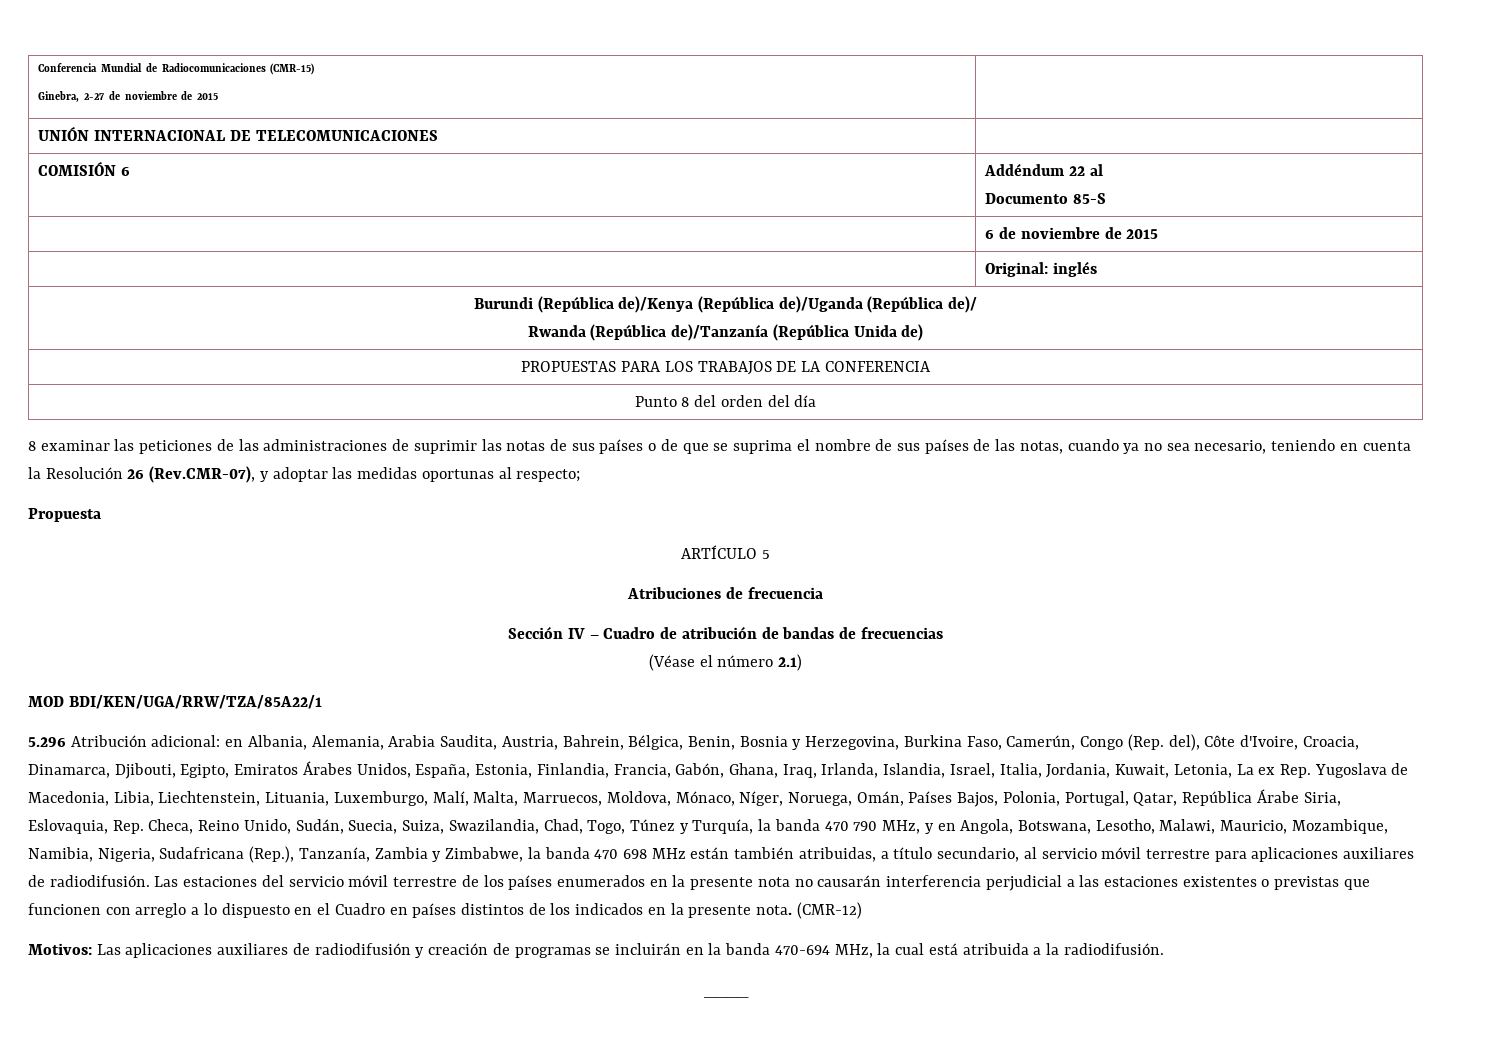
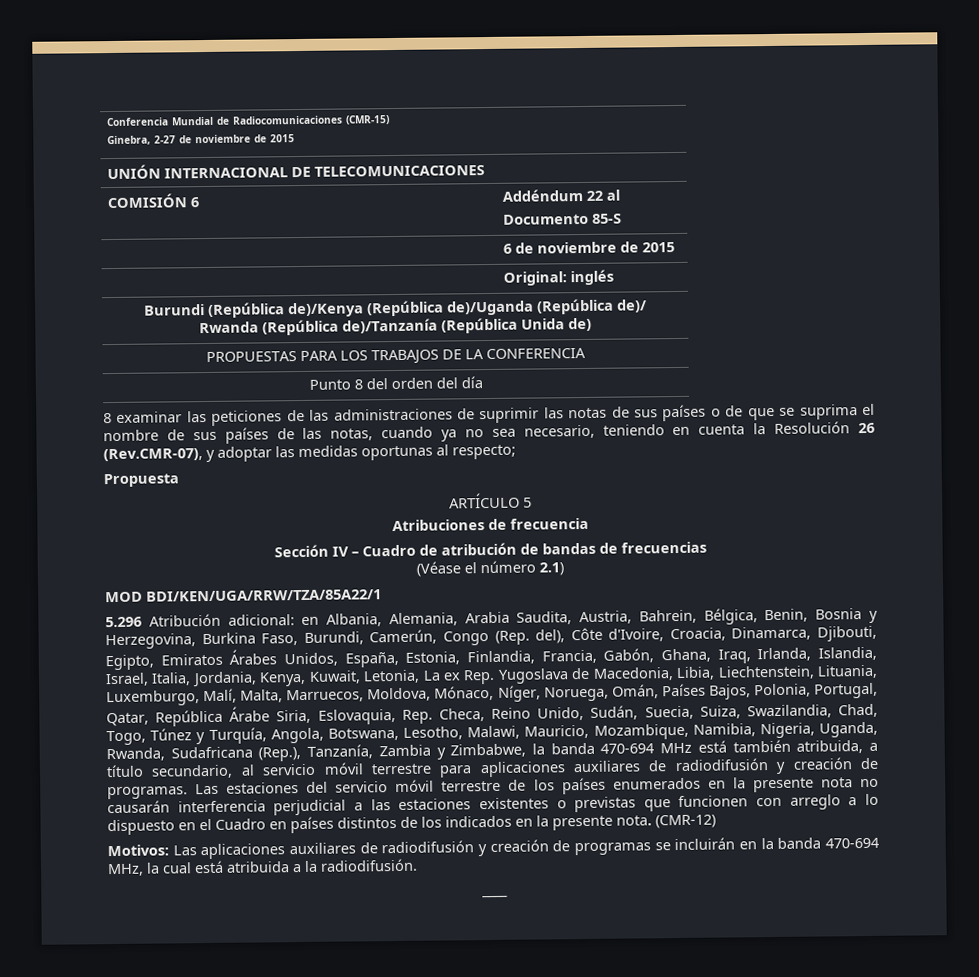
- en Albania, Alemania, Arabia Saudita, Austria, Bahrein, Bélgica, Benin, Bosnia y Herzegovina, Burkina Faso, Camerún, Congo (Rep. del), Côte d'Ivoire, Croacia, Dinamarca, Djibouti, Egipto, Emiratos Árabes Unidos, España, Estonia, Finlandia, Francia, Gabón, Ghana, Iraq, Irlanda, Islandia, Israel, Italia, Jordania, Kuwait, Letonia, La ex Rep. Yugoslava de Macedonia, Libia, Liechtenstein, Lituania, Luxemburgo, Malí, Malta, Marruecos, Moldova, Mónaco, Níger, Noruega, Omán, Países Bajos, Polonia, Portugal, Qatar, República Árabe Siria, Eslovaquia, Rep. Checa, Reino Unido, Sudán, Suecia, Suiza, Swazilandia, Chad, Togo, Túnez y Turquía, la banda 470 790 MHz, y en Angola, Botswana, Lesotho, Malawi, Mauricio, Mozambique, Namibia, Nigeria, Sudafricana (Rep.), Tanzanía, Zambia y Zimbabwe, la banda 470 698 MHz están también atribuidas, a título secundario, al servicio móvil terrestre para aplicaciones auxiliares de radiodifusión.
+ en Albania, Alemania, Arabia Saudita, Austria, Bahrein, Bélgica, Benin, Bosnia y Herzegovina, Burkina Faso, Burundi, Camerún, Congo (Rep. del), Côte d'Ivoire, Croacia, Dinamarca, Djibouti, Egipto, Emiratos Árabes Unidos, España, Estonia, Finlandia, Francia, Gabón, Ghana, Iraq, Irlanda, Islandia, Israel, Italia, Jordania, Kenya, Kuwait, Letonia, La ex Rep. Yugoslava de Macedonia, Libia, Liechtenstein, Lituania, Luxemburgo, Malí, Malta, Marruecos, Moldova, Mónaco, Níger, Noruega, Omán, Países Bajos, Polonia, Portugal, Qatar, República Árabe Siria, Eslovaquia, Rep. Checa, Reino Unido, Sudán, Suecia, Suiza, Swazilandia, Chad, Togo, Túnez y Turquía, Angola, Botswana, Lesotho, Malawi, Mauricio, Mozambique, Namibia, Nigeria, Uganda, Rwanda, Sudafricana (Rep.), Tanzanía, Zambia y Zimbabwe, la banda 470-694 MHz está también atribuida, a título secundario, al servicio móvil terrestre para aplicaciones auxiliares de radiodifusión y creación de programas.

